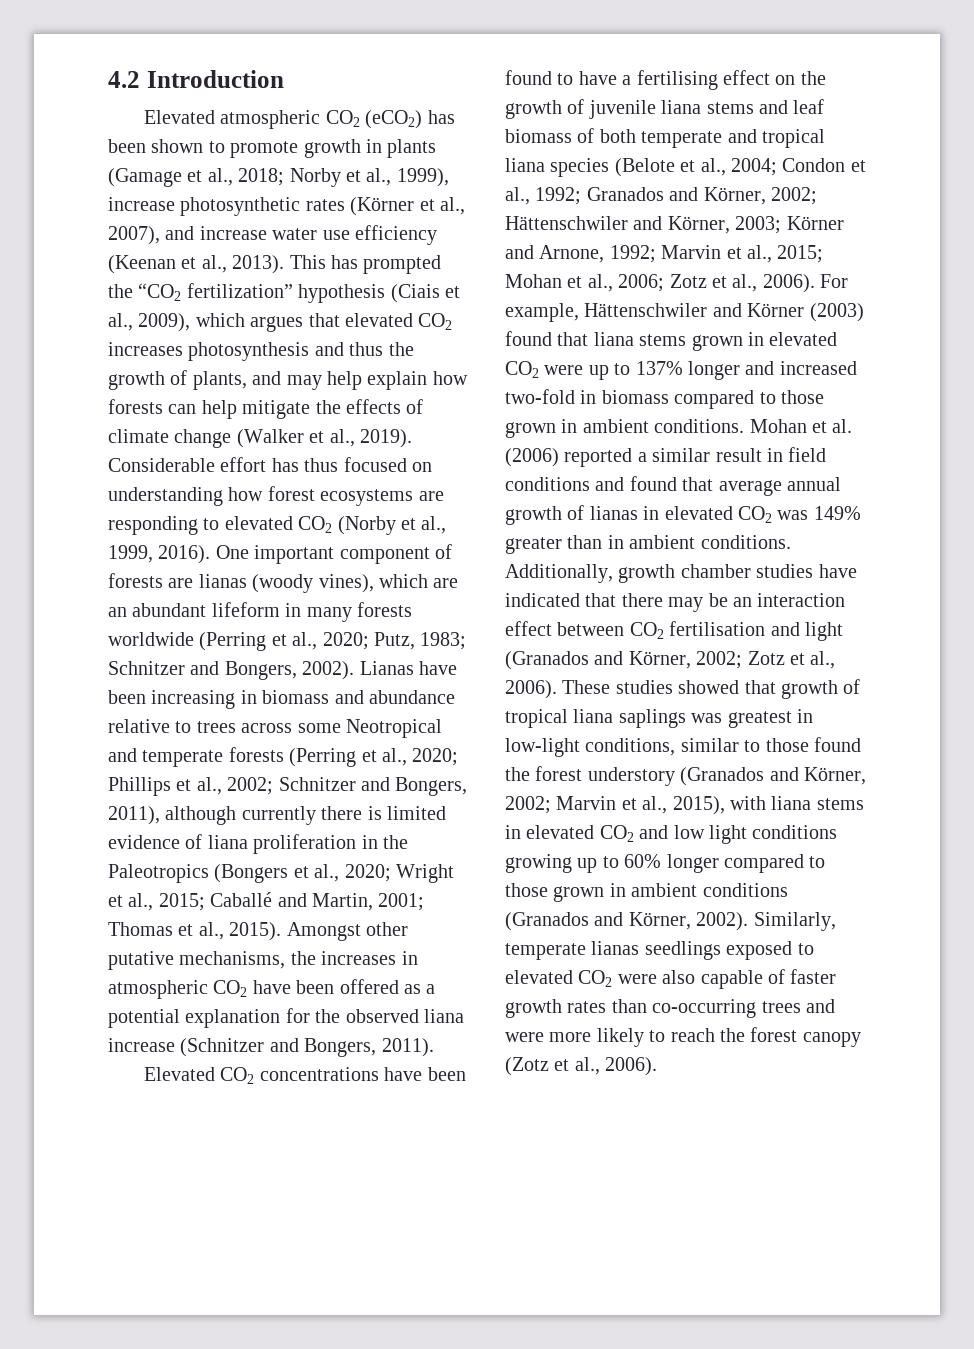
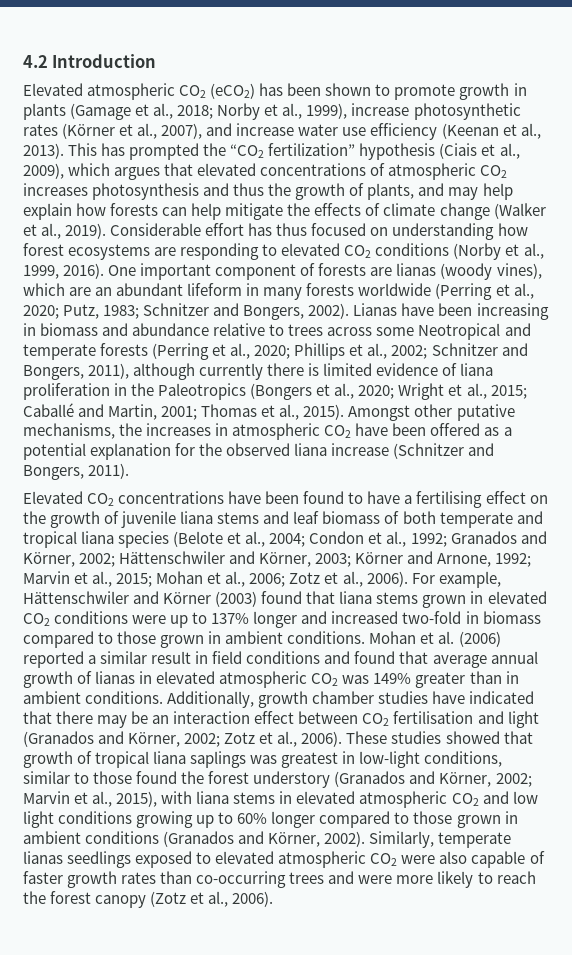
- This has prompted the “CO2 fertilization” hypothesis (Ciais et al., 2009), which argues that elevated CO2 increases photosynthesis and thus the growth of plants, and may help explain how forests can help mitigate the effects of climate change (Walker et al., 2019).
+ This has prompted the “CO2 fertilization” hypothesis (Ciais et al., 2009), which argues that elevated concentrations of atmospheric CO2 increases photosynthesis and thus the growth of plants, and may help explain how forests can help mitigate the effects of climate change (Walker et al., 2019).
- Considerable effort has thus focused on understanding how forest ecosystems are responding to elevated CO2 (Norby et al., 1999, 2016).
+ Considerable effort has thus focused on understanding how forest ecosystems are responding to elevated CO2 conditions (Norby et al., 1999, 2016).
- For example, Hättenschwiler and Körner (2003) found that liana stems grown in elevated CO2 were up to 137% longer and increased two-fold in biomass compared to those grown in ambient conditions.
+ For example, Hättenschwiler and Körner (2003) found that liana stems grown in elevated CO2 conditions were up to 137% longer and increased two-fold in biomass compared to those grown in ambient conditions.
- Mohan et al. (2006) reported a similar result in field conditions and found that average annual growth of lianas in elevated CO2 was 149% greater than in ambient conditions.
+ Mohan et al. (2006) reported a similar result in field conditions and found that average annual growth of lianas in elevated atmospheric CO2 was 149% greater than in ambient conditions.
- These studies showed that growth of tropical liana saplings was greatest in low-light conditions, similar to those found the forest understory (Granados and Körner, 2002; Marvin et al., 2015), with liana stems in elevated CO2 and low light conditions growing up to 60% longer compared to those grown in ambient conditions (Granados and Körner, 2002).
+ These studies showed that growth of tropical liana saplings was greatest in low-light conditions, similar to those found the forest understory (Granados and Körner, 2002; Marvin et al., 2015), with liana stems in elevated atmospheric CO2 and low light conditions growing up to 60% longer compared to those grown in ambient conditions (Granados and Körner, 2002).
- Similarly, temperate lianas seedlings exposed to elevated CO2 were also capable of faster growth rates than co-occurring trees and were more likely to reach the forest canopy (Zotz et al., 2006).
+ Similarly, temperate lianas seedlings exposed to elevated atmospheric CO2 were also capable of faster growth rates than co-occurring trees and were more likely to reach the forest canopy (Zotz et al., 2006).

